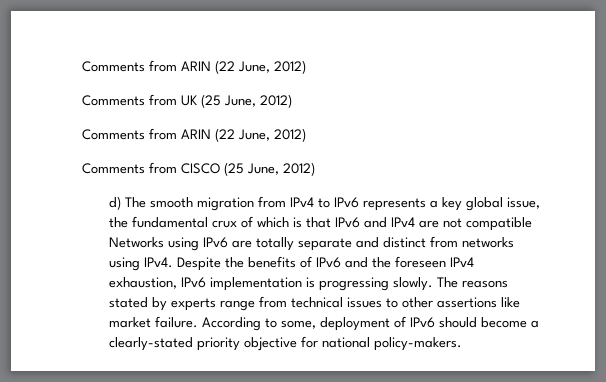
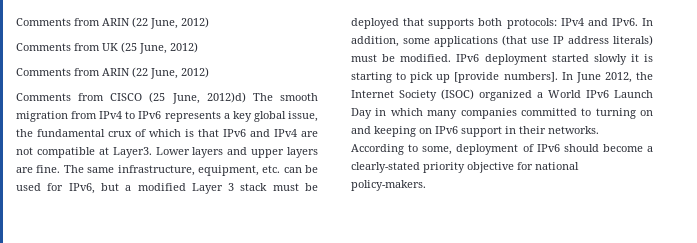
- Comments from CISCO (25 June, 2012)
- d) The smooth migration from IPv4 to IPv6 represents a key global issue, the fundamental crux of which is that IPv6 and IPv4 are not compatible Networks using IPv6 are totally separate and distinct from networks using IPv4. Despite the benefits of IPv6 and the foreseen IPv4 exhaustion, IPv6 implementation is progressing slowly. The reasons stated by experts range from technical issues to other assertions like market failure.
+ Comments from CISCO (25 June, 2012)d) The smooth migration from IPv4 to IPv6 represents a key global issue, the fundamental crux of which is that IPv6 and IPv4 are not compatible at Layer3. Lower layers and upper layers are fine. The same infrastructure, equipment, etc. can be used for IPv6, but a modified Layer 3 stack must be deployed that supports both protocols: IPv4 and IPv6. In addition, some applications (that use IP address literals) must be modified. IPv6 deployment started slowly it is starting to pick up [provide numbers]. In June 2012, the Internet Society (ISOC) organized a World IPv6 Launch Day in which many companies committed to turning on and keeping on IPv6 support in their networks.

